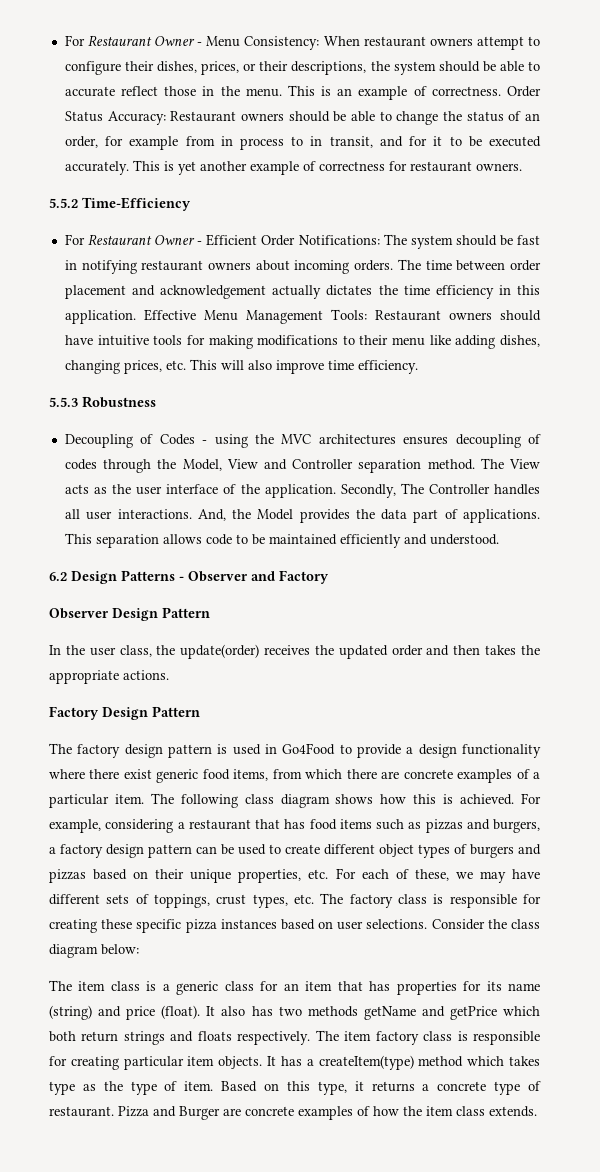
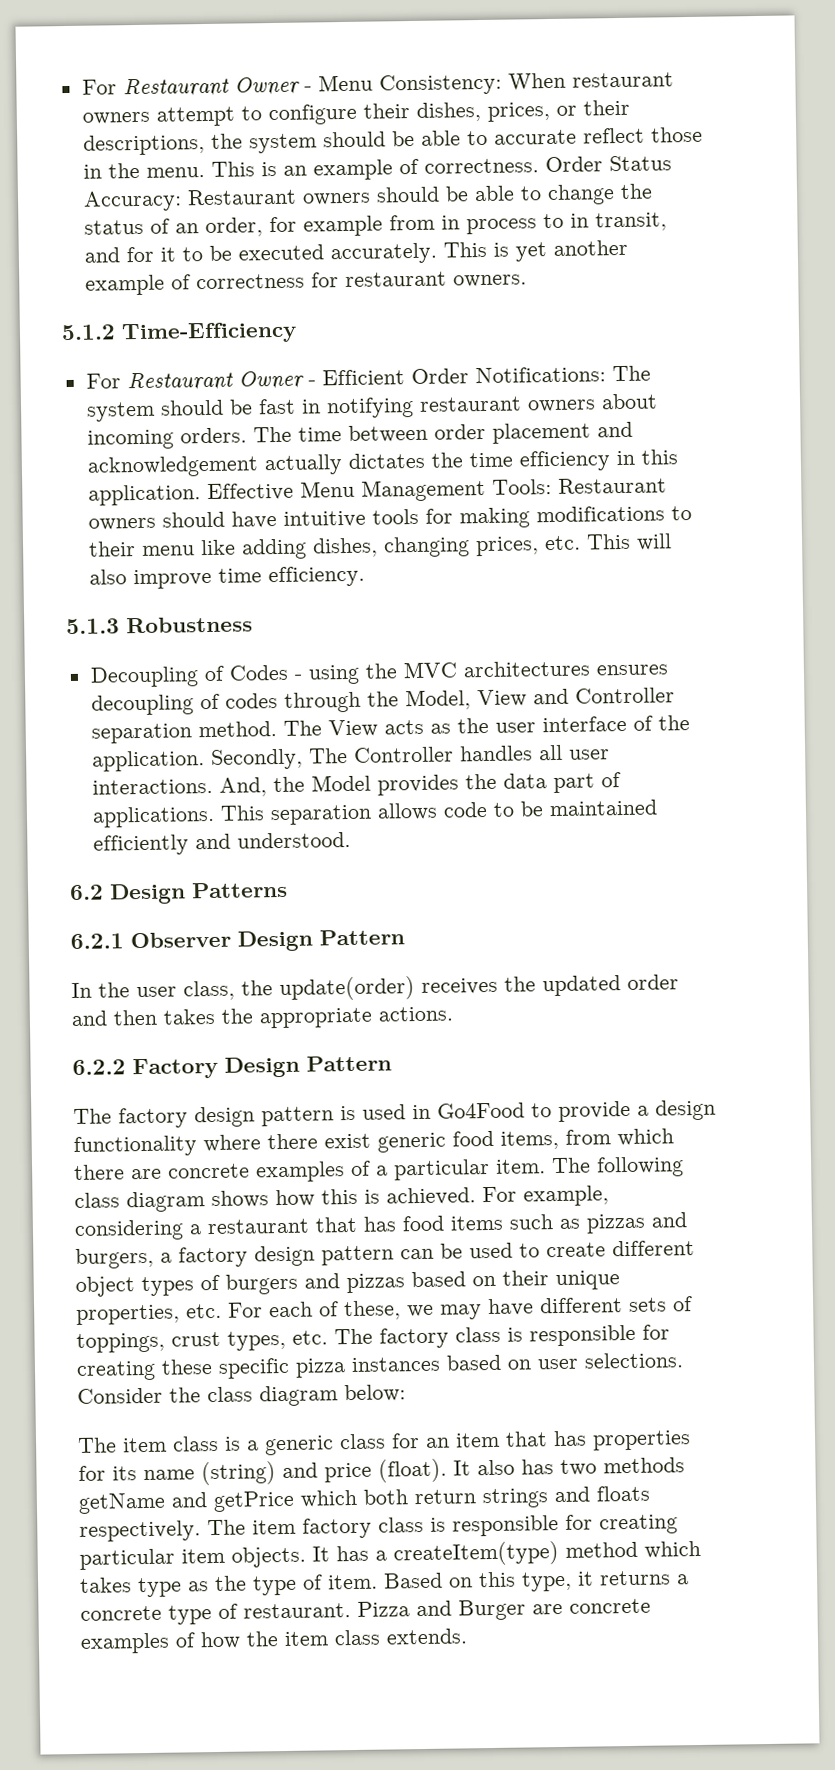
- 5.5.2 Time-Efficiency
+ 5.1.2 Time-Efficiency
- 5.5.3 Robustness
+ 5.1.3 Robustness
- 6.2 Design Patterns - Observer and Factory
- Observer Design Pattern
+ 6.2 Design Patterns
+ 6.2.1 Observer Design Pattern
- Factory Design Pattern
+ 6.2.2 Factory Design Pattern

